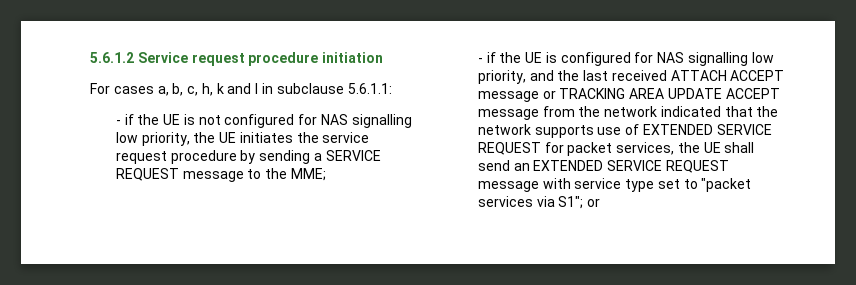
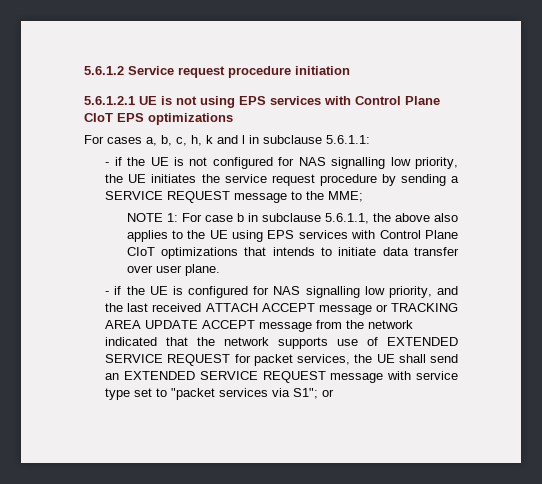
+ 5.6.1.2.1 UE is not using EPS services with Control Plane CIoT EPS optimizations
+ NOTE 1: For case b in subclause 5.6.1.1, the above also applies to the UE using EPS services with Control Plane CIoT optimizations that intends to initiate data transfer over user plane.

